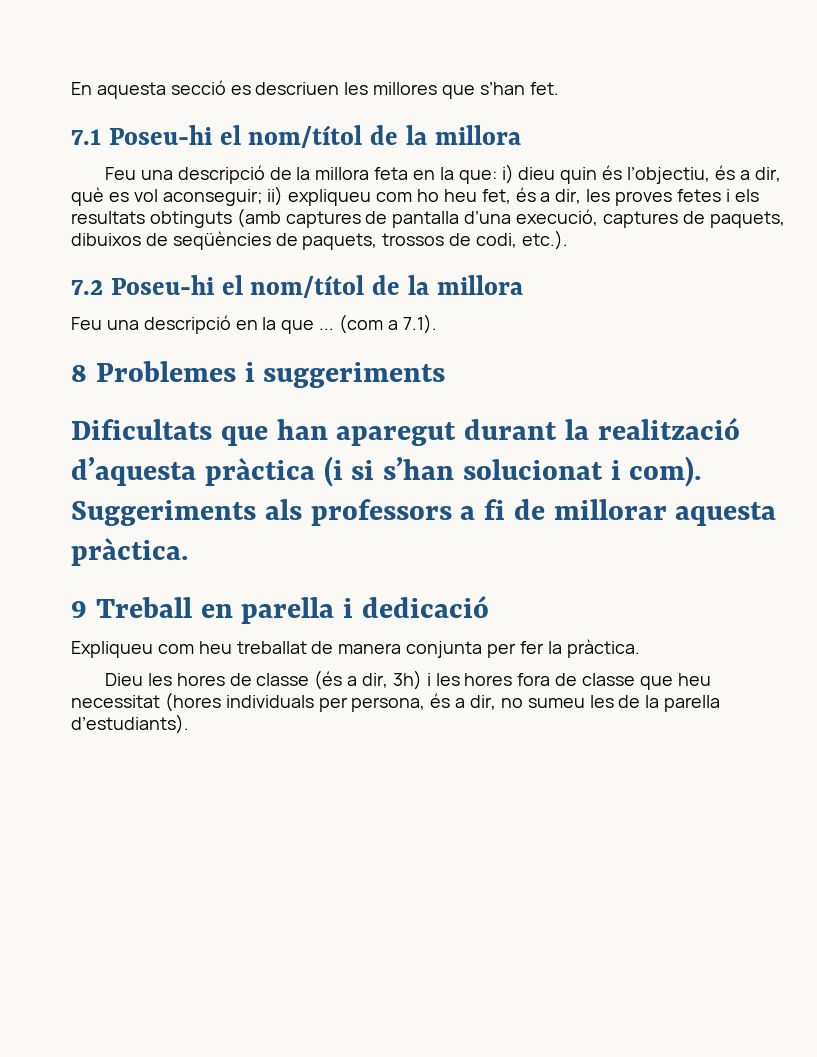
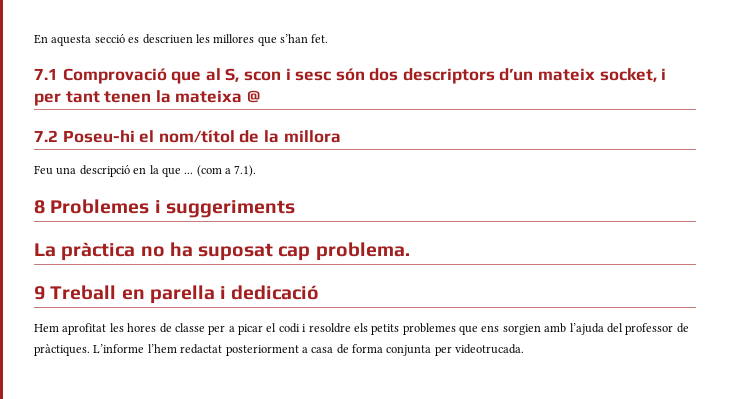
- 7.1 Poseu-hi el nom/títol de la millora
- Feu una descripció de la millora feta en la que: i) dieu quin és l’objectiu, és a dir, què es vol aconseguir; ii) expliqueu com ho heu fet, és a dir, les proves fetes i els resultats obtinguts (amb captures de pantalla d’una execució, captures de paquets, dibuixos de seqüències de paquets, trossos de codi, etc.).
+ 7.1 Comprovació que al S, scon i sesc són dos descriptors d’un mateix socket, i per tant tenen la mateixa @
- Dificultats que han aparegut durant la realització d’aquesta pràctica (i si s’han solucionat i com). Suggeriments als professors a fi de millorar aquesta pràctica.
+ La pràctica no ha suposat cap problema.
- Expliqueu com heu treballat de manera conjunta per fer la pràctica.
- Dieu les hores de classe (és a dir, 3h) i les hores fora de classe que heu necessitat (hores individuals per persona, és a dir, no sumeu les de la parella d’estudiants).
+ Hem aprofitat les hores de classe per a picar el codi i resoldre els petits problemes que ens sorgien amb l’ajuda del professor de pràctiques. L’informe l’hem redactat posteriorment a casa de forma conjunta per videotrucada.

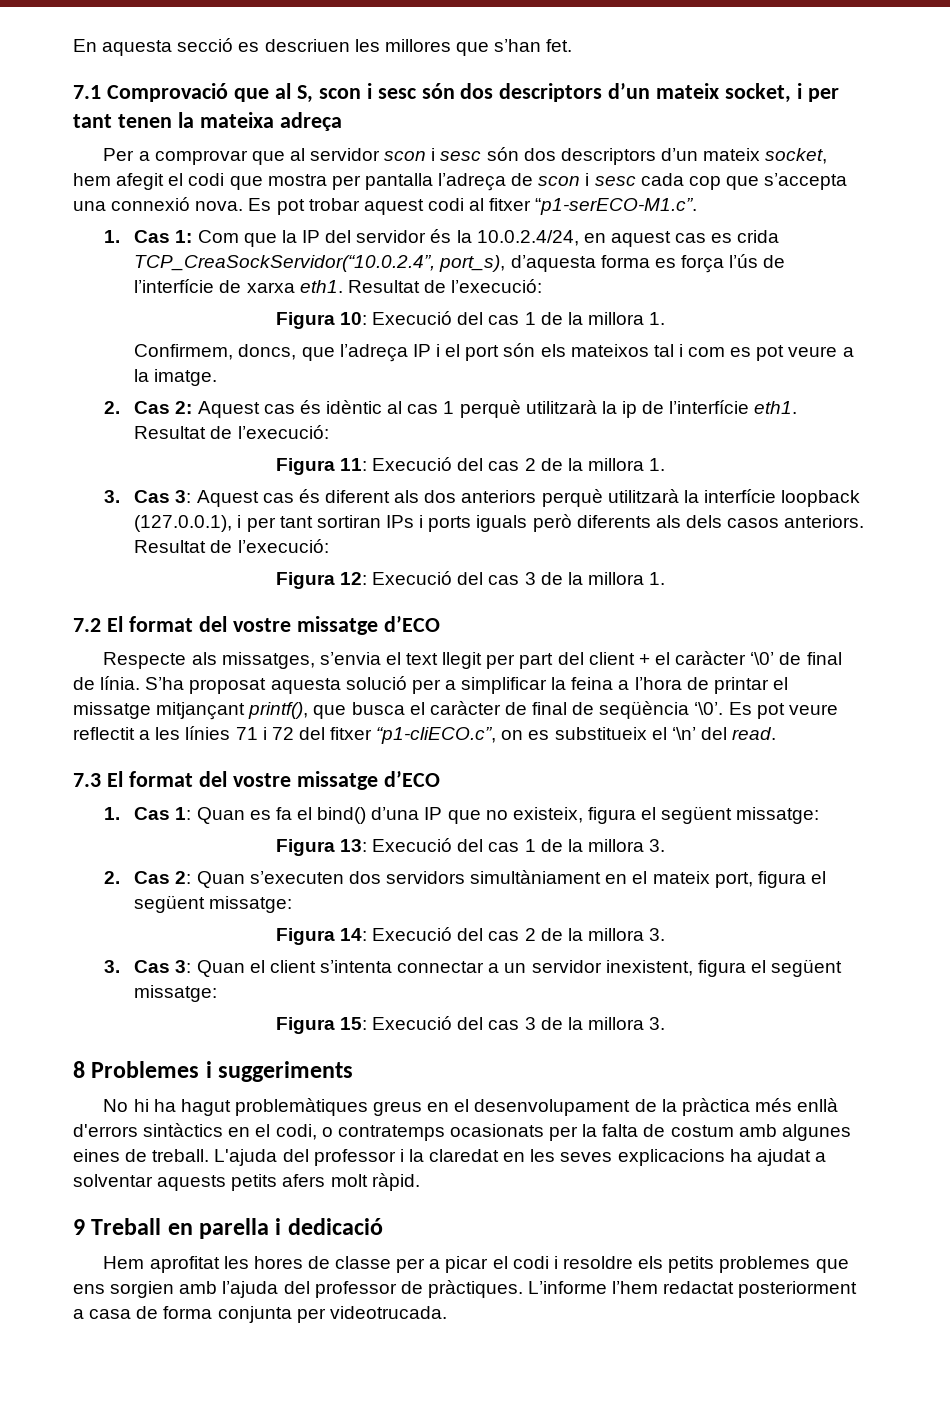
- 7.1 Comprovació que al S, scon i sesc són dos descriptors d’un mateix socket, i per tant tenen la mateixa @
- 7.2 Poseu-hi el nom/títol de la millora
- Feu una descripció en la que ... (com a 7.1).
+ 7.1 Comprovació que al S, scon i sesc són dos descriptors d’un mateix socket, i per tant tenen la mateixa adreça
+ Per a comprovar que al servidor scon i sesc són dos descriptors d’un mateix socket, hem afegit el codi que mostra per pantalla l’adreça de scon i sesc cada cop que s’accepta una connexió nova. Es pot trobar aquest codi al fitxer “p1-serECO-M1.c”.
+ 1. Cas 1: Com que la IP del servidor és la 10.0.2.4/24, en aquest cas es crida TCP_CreaSockServidor(“10.0.2.4”, port_s), d’aquesta forma es força l’ús de l’interfície de xarxa eth1. Resultat de l’execució:
+ Figura 10: Execució del cas 1 de la millora 1.
+ Confirmem, doncs, que l’adreça IP i el port són els mateixos tal i com es pot veure a la imatge.
+ 2. Cas 2: Aquest cas és idèntic al cas 1 perquè utilitzarà la ip de l’interfície eth1. Resultat de l’execució:
+ Figura 11: Execució del cas 2 de la millora 1.
+ 3. Cas 3: Aquest cas és diferent als dos anteriors perquè utilitzarà la interfície loopback (127.0.0.1), i per tant sortiran IPs i ports iguals però diferents als dels casos anteriors. Resultat de l’execució:
+ Figura 12: Execució del cas 3 de la millora 1.
+ 7.2 El format del vostre missatge d’ECO
+ Respecte als missatges, s’envia el text llegit per part del client + el caràcter ‘\0’ de final de línia. S’ha proposat aquesta solució per a simplificar la feina a l’hora de printar el missatge mitjançant printf(), que busca el caràcter de final de seqüència ‘\0’. Es pot veure reflectit a les línies 71 i 72 del fitxer “p1-cliECO.c”, on es substitueix el ‘\n’ del read.
+ 7.3 El format del vostre missatge d’ECO
+ 1. Cas 1: Quan es fa el bind() d’una IP que no existeix, figura el següent missatge:
+ Figura 13: Execució del cas 1 de la millora 3.
+ 2. Cas 2: Quan s’executen dos servidors simultàniament en el mateix port, figura el següent missatge:
+ Figura 14: Execució del cas 2 de la millora 3.
+ 3. Cas 3: Quan el client s’intenta connectar a un servidor inexistent, figura el següent missatge:
+ Figura 15: Execució del cas 3 de la millora 3.
  8 Problemes i suggeriments
- La pràctica no ha suposat cap problema.
+ No hi ha hagut problemàtiques greus en el desenvolupament de la pràctica més enllà d'errors sintàctics en el codi, o contratemps ocasionats per la falta de costum amb algunes eines de treball. L'ajuda del professor i la claredat en les seves explicacions ha ajudat a solventar aquests petits afers molt ràpid.

